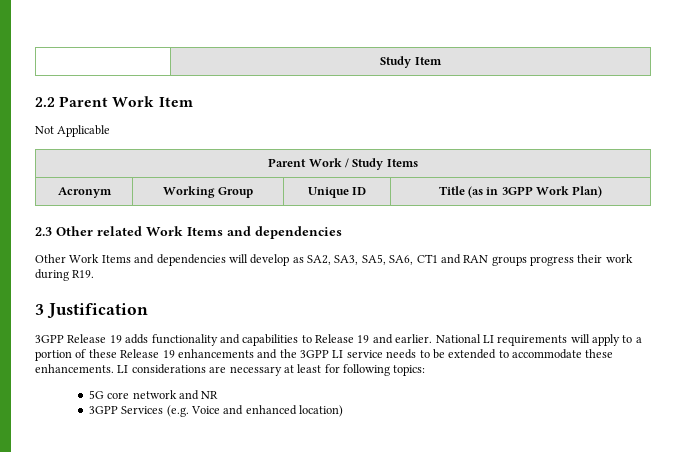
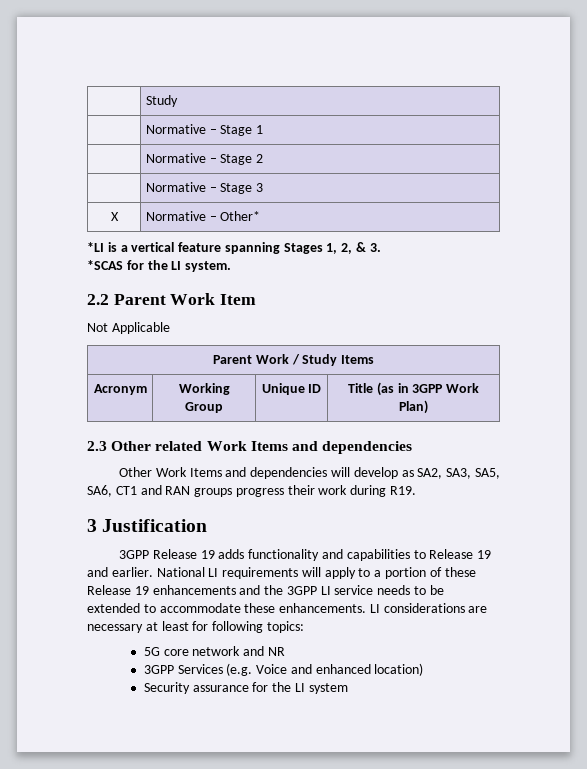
- | Study Item
+ | Study
+ | Normative – Stage 1
+ | Normative – Stage 2
+ | Normative – Stage 3
+ X | Normative – Other*
+ *LI is a vertical feature spanning Stages 1, 2, & 3.
+ *SCAS for the LI system.
+ Security assurance for the LI system

